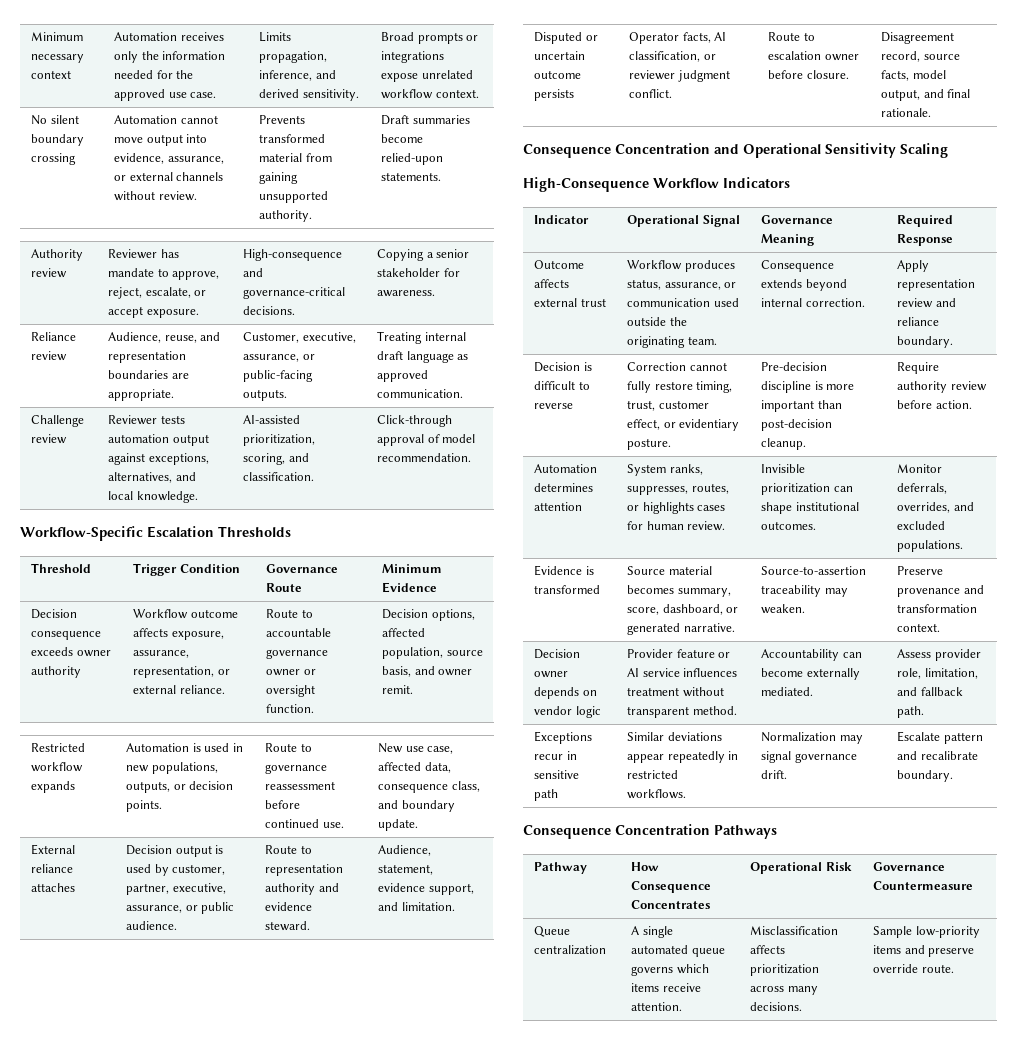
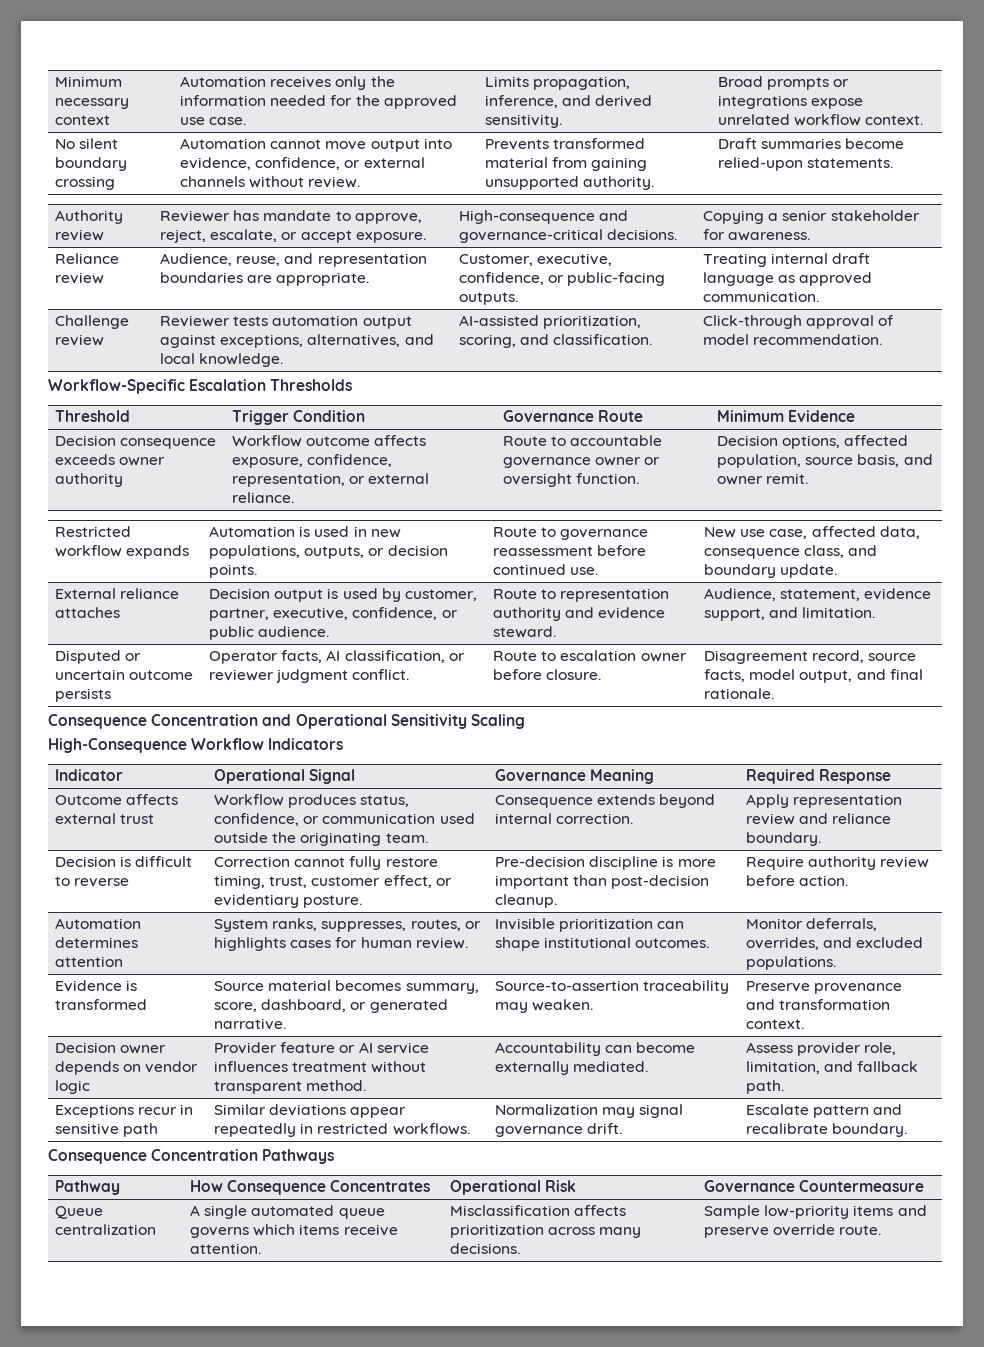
- No silent boundary crossing | Automation cannot move output into evidence, assurance, or external channels without review. | Prevents transformed material from gaining unsupported authority. | Draft summaries become relied-upon statements.
+ No silent boundary crossing | Automation cannot move output into evidence, confidence, or external channels without review. | Prevents transformed material from gaining unsupported authority. | Draft summaries become relied-upon statements.
- Reliance review | Audience, reuse, and representation boundaries are appropriate. | Customer, executive, assurance, or public-facing outputs. | Treating internal draft language as approved communication.
+ Reliance review | Audience, reuse, and representation boundaries are appropriate. | Customer, executive, confidence, or public-facing outputs. | Treating internal draft language as approved communication.
- Decision consequence exceeds owner authority | Workflow outcome affects exposure, assurance, representation, or external reliance. | Route to accountable governance owner or oversight function. | Decision options, affected population, source basis, and owner remit.
+ Decision consequence exceeds owner authority | Workflow outcome affects exposure, confidence, representation, or external reliance. | Route to accountable governance owner or oversight function. | Decision options, affected population, source basis, and owner remit.
- External reliance attaches | Decision output is used by customer, partner, executive, assurance, or public audience. | Route to representation authority and evidence steward. | Audience, statement, evidence support, and limitation.
+ External reliance attaches | Decision output is used by customer, partner, executive, confidence, or public audience. | Route to representation authority and evidence steward. | Audience, statement, evidence support, and limitation.
- Outcome affects external trust | Workflow produces status, assurance, or communication used outside the originating team. | Consequence extends beyond internal correction. | Apply representation review and reliance boundary.
+ Outcome affects external trust | Workflow produces status, confidence, or communication used outside the originating team. | Consequence extends beyond internal correction. | Apply representation review and reliance boundary.

